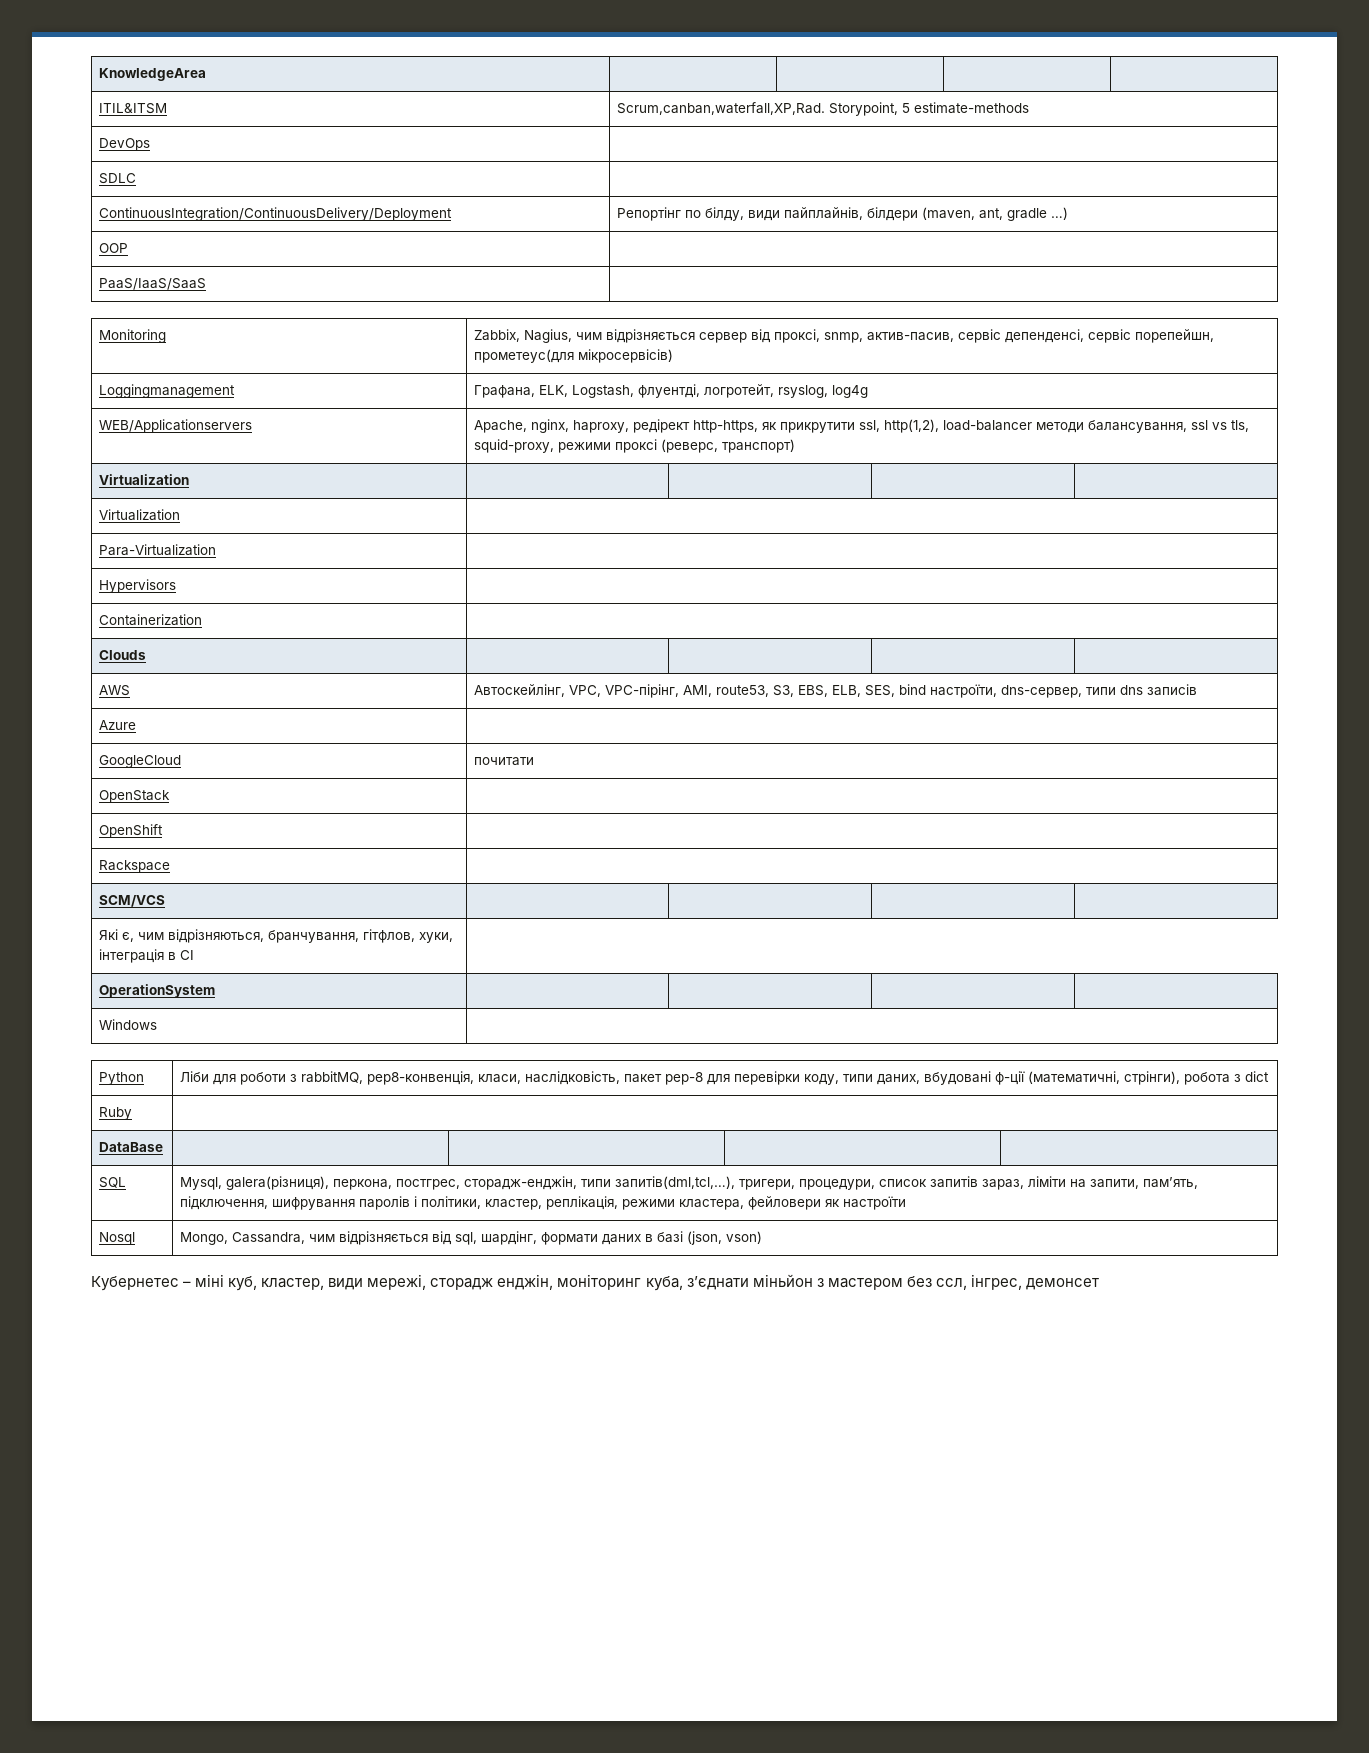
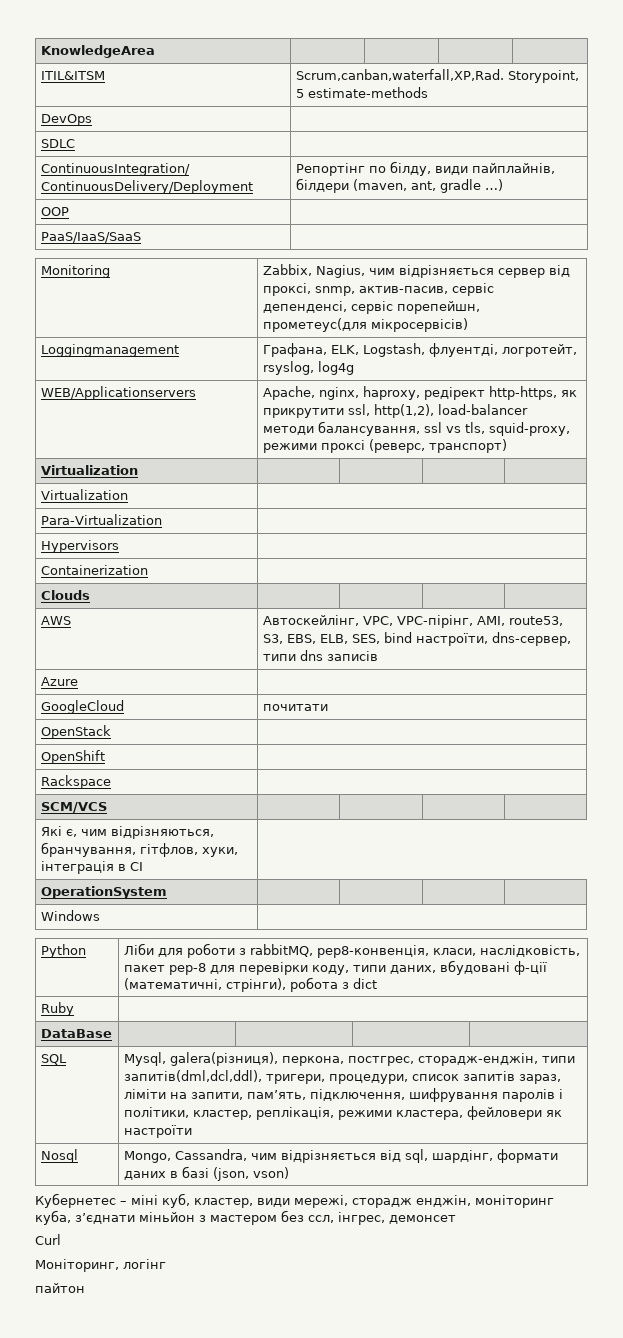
- SQL | Mysql, galera(різниця), перкона, постгрес, сторадж-енджін, типи запитів(dml,tcl,…), тригери, процедури, список запитів зараз, ліміти на запити, пам’ять, підключення, шифрування паролів і політики, кластер, реплікація, режими кластера, фейловери як настроїти
+ SQL | Mysql, galera(різниця), перкона, постгрес, сторадж-енджін, типи запитів(dml,dcl,ddl), тригери, процедури, список запитів зараз, ліміти на запити, пам’ять, підключення, шифрування паролів і політики, кластер, реплікація, режими кластера, фейловери як настроїти
+ Curl
+ Моніторинг, логінг
+ пайтон

